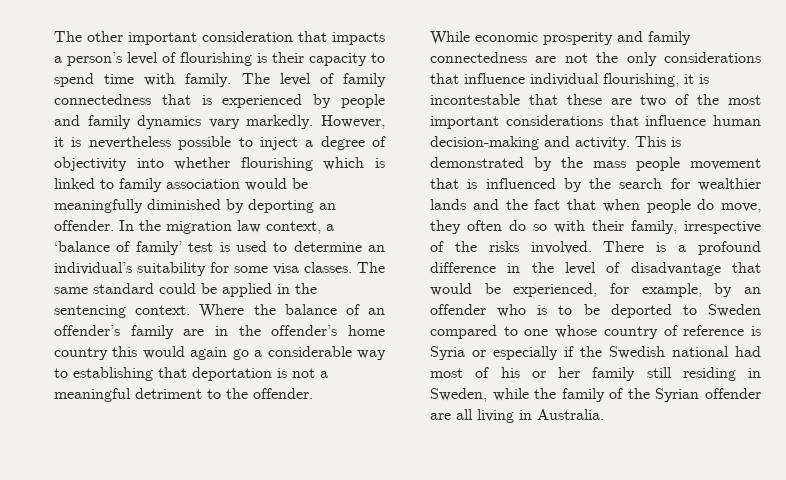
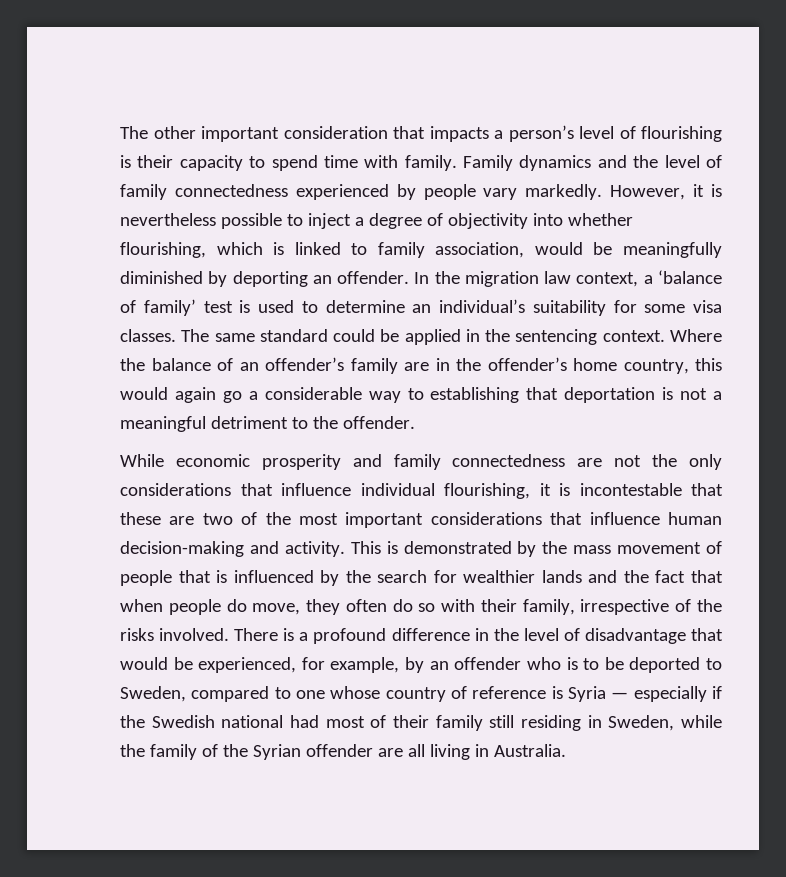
- The level of family connectedness that is experienced by people and family dynamics vary markedly.
+ Family dynamics and the level of family connectedness experienced by people vary markedly.
- However, it is nevertheless possible to inject a degree of objectivity into whether flourishing which is linked to family association would be meaningfully diminished by deporting an offender.
+ However, it is nevertheless possible to inject a degree of objectivity into whether flourishing, which is linked to family association, would be meaningfully diminished by deporting an offender.
- Where the balance of an offender’s family are in the offender’s home country this would again go a considerable way to establishing that deportation is not a meaningful detriment to the offender.
+ Where the balance of an offender’s family are in the offender’s home country, this would again go a considerable way to establishing that deportation is not a meaningful detriment to the offender.
- This is demonstrated by the mass people movement that is influenced by the search for wealthier lands and the fact that when people do move, they often do so with their family, irrespective of the risks involved.
+ This is demonstrated by the mass movement of people that is influenced by the search for wealthier lands and the fact that when people do move, they often do so with their family, irrespective of the risks involved.
- There is a profound difference in the level of disadvantage that would be experienced, for example, by an offender who is to be deported to Sweden compared to one whose country of reference is Syria or especially if the Swedish national had most of his or her family still residing in Sweden, while the family of the Syrian offender are all living in Australia.
+ There is a profound difference in the level of disadvantage that would be experienced, for example, by an offender who is to be deported to Sweden, compared to one whose country of reference is Syria — especially if the Swedish national had most of their family still residing in Sweden, while the family of the Syrian offender are all living in Australia.

